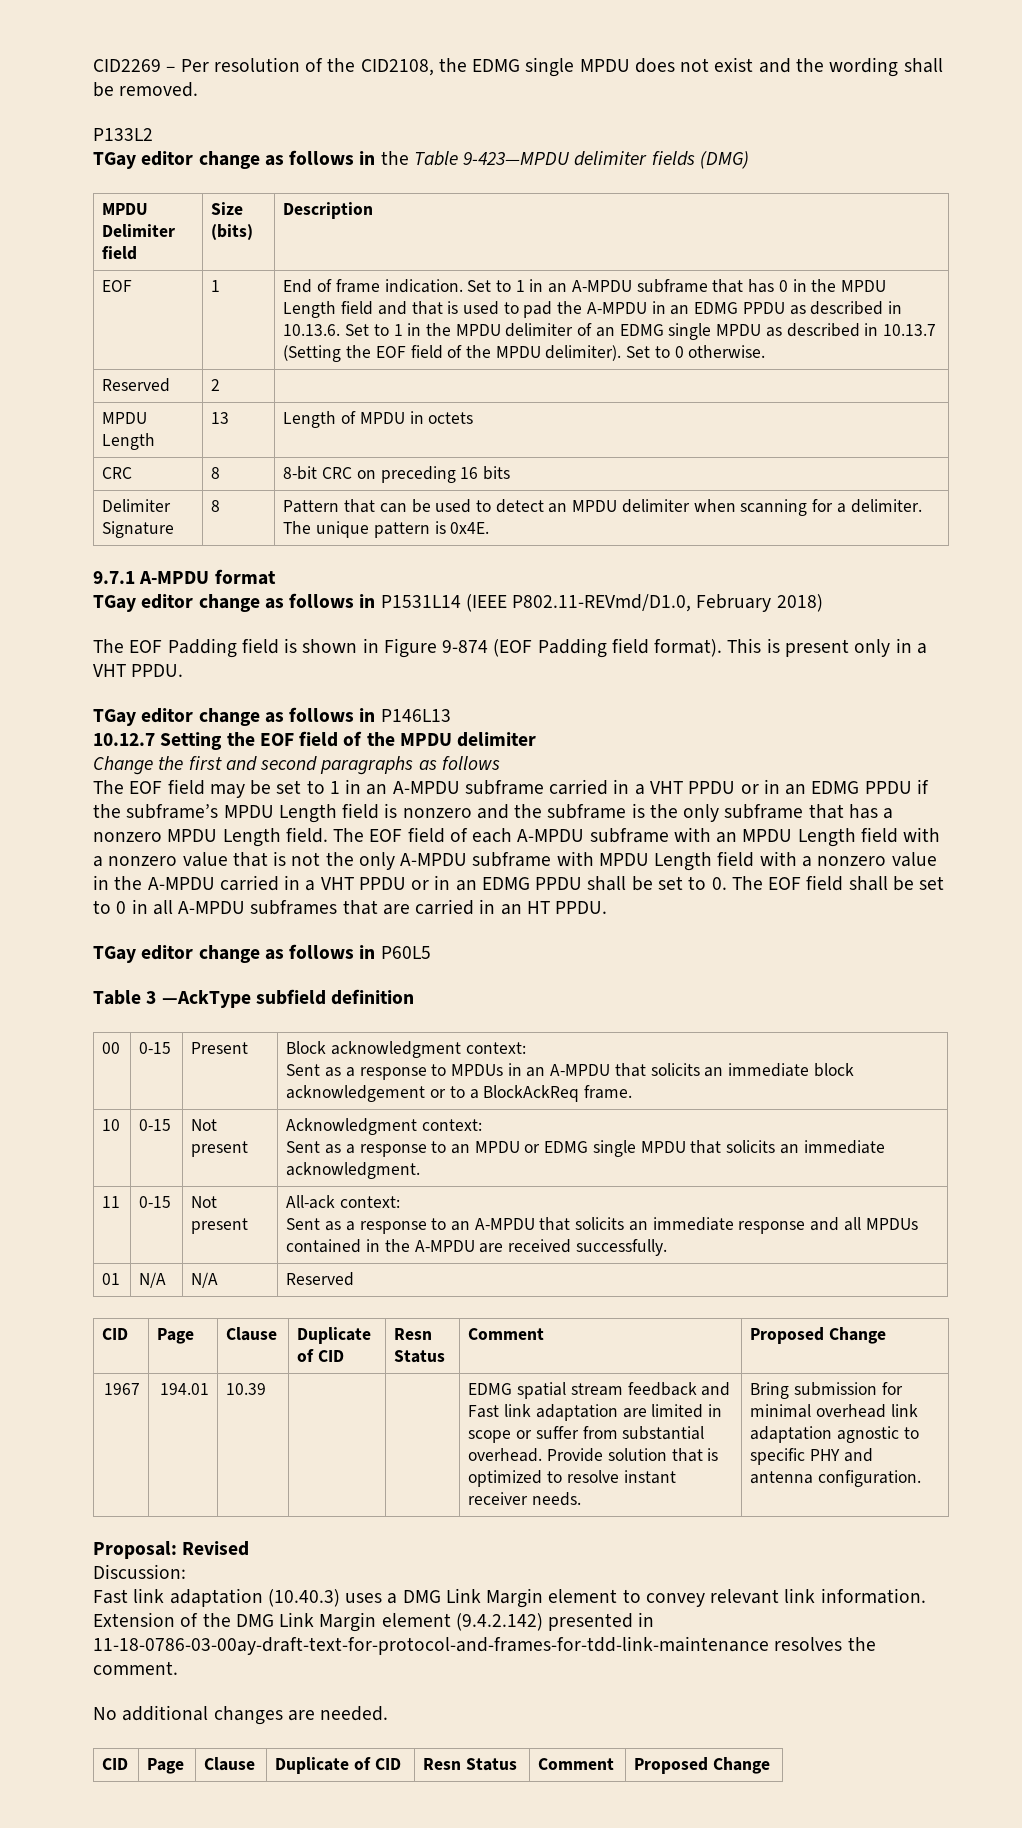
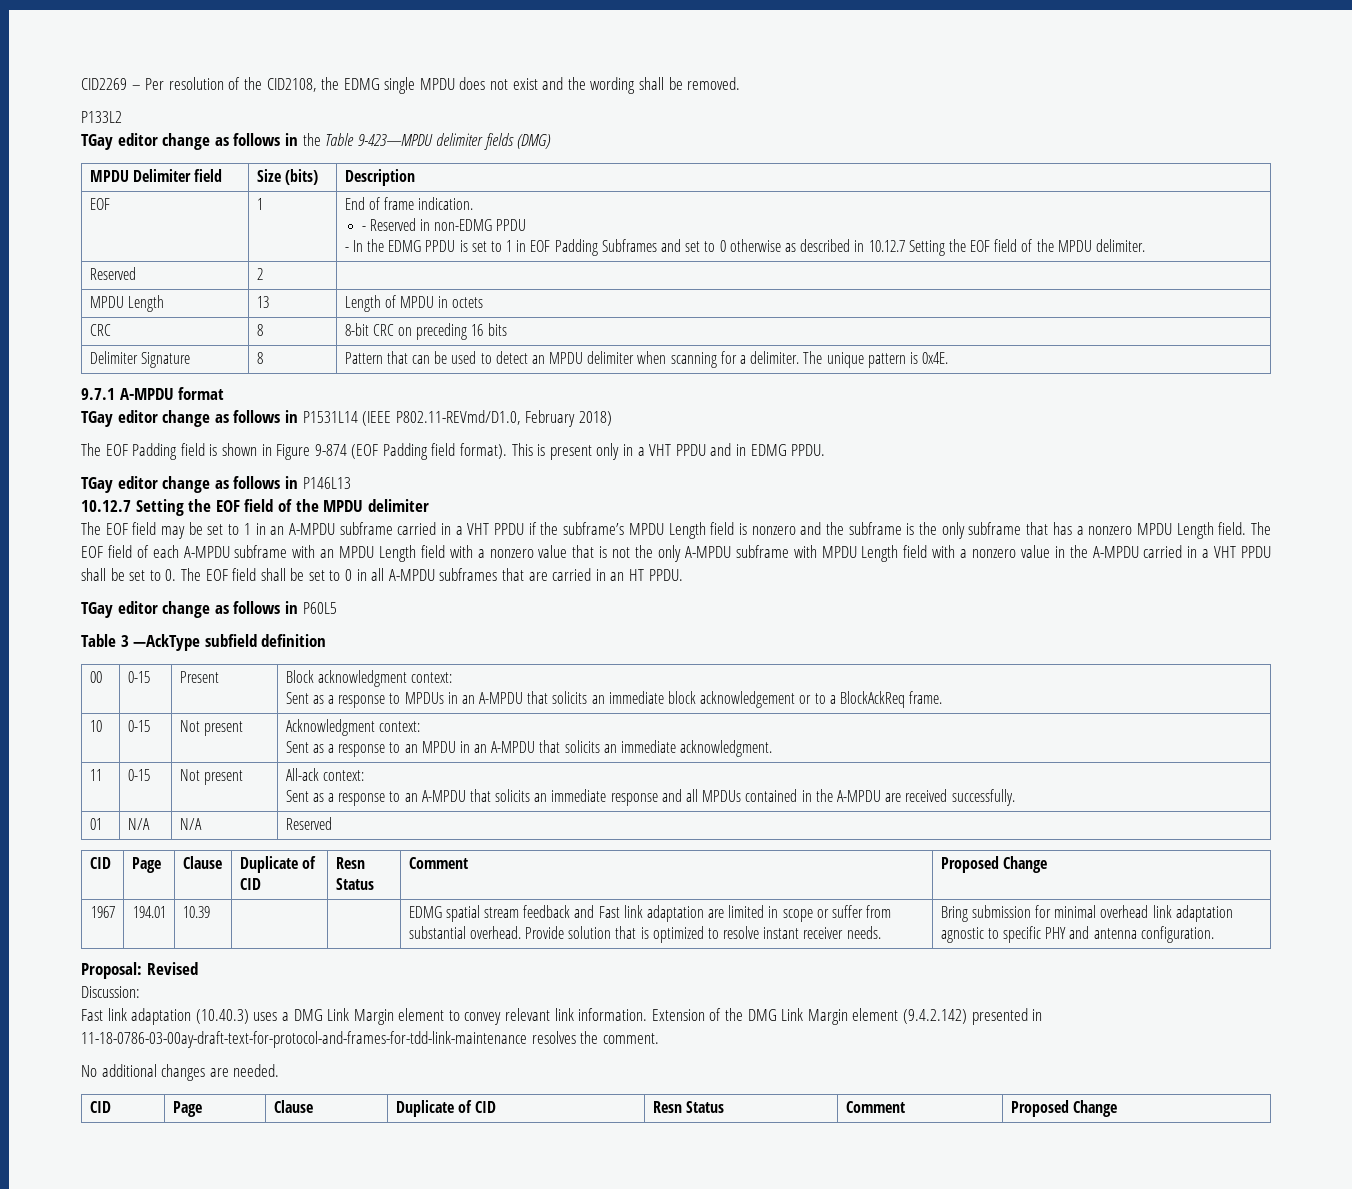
- End of frame indication. Set to 1 in an A-MPDU subframe that has 0 in the MPDU Length field and that is used to pad the A-MPDU in an EDMG PPDU as described in 10.13.6. Set to 1 in the MPDU delimiter of an EDMG single MPDU as described in 10.13.7 (Setting the EOF field of the MPDU delimiter). Set to 0 otherwise.
+ End of frame indication.
+ - Reserved in non-EDMG PPDU
+ - In the EDMG PPDU is set to 1 in EOF Padding Subframes and set to 0 otherwise as described in 10.12.7 Setting the EOF field of the MPDU delimiter.
- This is present only in a VHT PPDU.
+ This is present only in a VHT PPDU and in EDMG PPDU.
- Change the first and second paragraphs as follows
- The EOF field may be set to 1 in an A-MPDU subframe carried in a VHT PPDU or in an EDMG PPDU if the subframe’s MPDU Length field is nonzero and the subframe is the only subframe that has a nonzero MPDU Length field.
+ The EOF field may be set to 1 in an A-MPDU subframe carried in a VHT PPDU if the subframe’s MPDU Length field is nonzero and the subframe is the only subframe that has a nonzero MPDU Length field.
- The EOF field of each A-MPDU subframe with an MPDU Length field with a nonzero value that is not the only A-MPDU subframe with MPDU Length field with a nonzero value in the A-MPDU carried in a VHT PPDU or in an EDMG PPDU shall be set to 0. The EOF field shall be set to 0 in all A-MPDU subframes that are carried in an HT PPDU.
+ The EOF field of each A-MPDU subframe with an MPDU Length field with a nonzero value that is not the only A-MPDU subframe with MPDU Length field with a nonzero value in the A-MPDU carried in a VHT PPDU shall be set to 0. The EOF field shall be set to 0 in all A-MPDU subframes that are carried in an HT PPDU.
  10 | 0-15 | Not present | Acknowledgment context:
- Sent as a response to an MPDU or EDMG single MPDU that solicits an immediate acknowledgment.
+ Sent as a response to an MPDU in an A-MPDU that solicits an immediate acknowledgment.

